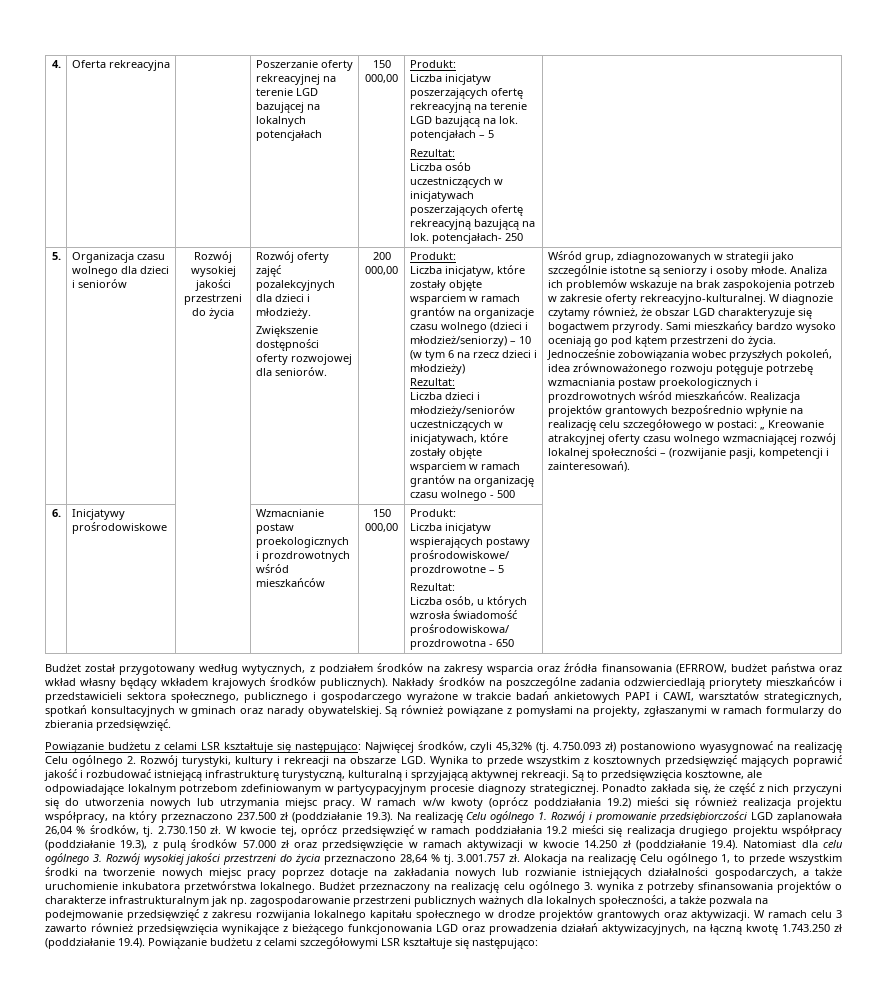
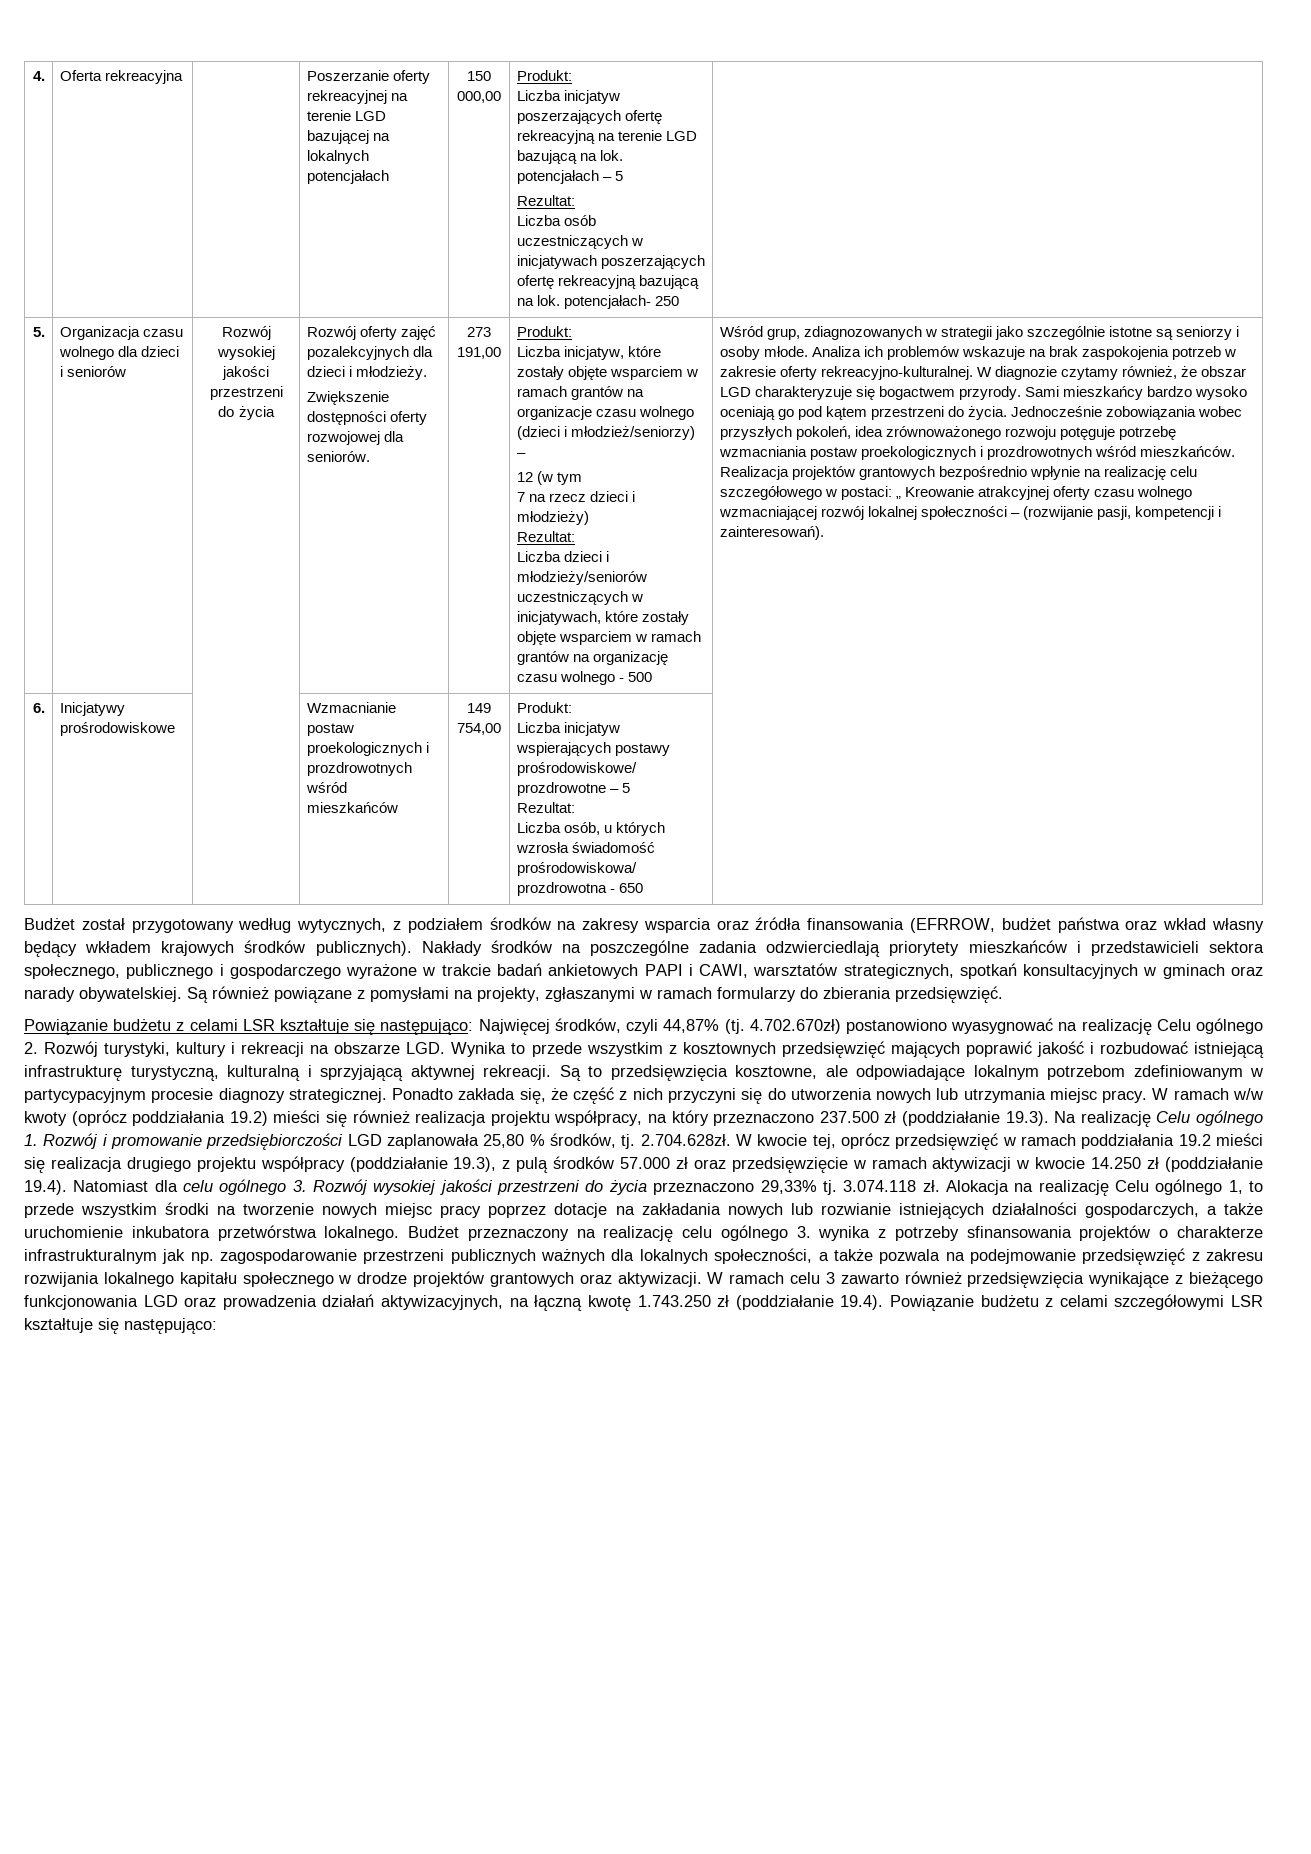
- 200 000,00
+ 273 191,00
- Liczba inicjatyw, które zostały objęte wsparciem w ramach grantów na organizacje czasu wolnego (dzieci i młodzież/seniorzy) – 10 (w tym 6 na rzecz dzieci i młodzieży)
+ Liczba inicjatyw, które zostały objęte wsparciem w ramach grantów na organizacje czasu wolnego (dzieci i młodzież/seniorzy) –
+ 12 (w tym
+ 7 na rzecz dzieci i młodzieży)
- 6. | Inicjatywy prośrodowiskowe | | Wzmacnianie postaw proekologicznych i prozdrowotnych wśród mieszkańców | 150 000,00 | Produkt:
+ 6. | Inicjatywy prośrodowiskowe | | Wzmacnianie postaw proekologicznych i prozdrowotnych wśród mieszkańców | 149 754,00 | Produkt:
- Powiązanie budżetu z celami LSR kształtuje się następująco: Najwięcej środków, czyli 45,32% (tj. 4.750.093 zł) postanowiono wyasygnować na realizację Celu ogólnego 2. Rozwój turystyki, kultury i rekreacji na obszarze LGD. Wynika to przede wszystkim z kosztownych przedsięwzięć mających poprawić jakość i rozbudować istniejącą infrastrukturę turystyczną, kulturalną i sprzyjającą aktywnej rekreacji.
+ Powiązanie budżetu z celami LSR kształtuje się następująco: Najwięcej środków, czyli 44,87% (tj. 4.702.670zł) postanowiono wyasygnować na realizację Celu ogólnego 2. Rozwój turystyki, kultury i rekreacji na obszarze LGD. Wynika to przede wszystkim z kosztownych przedsięwzięć mających poprawić jakość i rozbudować istniejącą infrastrukturę turystyczną, kulturalną i sprzyjającą aktywnej rekreacji.
- W ramach w/w kwoty (oprócz poddziałania 19.2) mieści się również realizacja projektu współpracy, na który przeznaczono 237.500 zł (poddziałanie 19.3). Na realizację Celu ogólnego 1. Rozwój i promowanie przedsiębiorczości LGD zaplanowała 26,04 % środków, tj.
+ W ramach w/w kwoty (oprócz poddziałania 19.2) mieści się również realizacja projektu współpracy, na który przeznaczono 237.500 zł (poddziałanie 19.3). Na realizację Celu ogólnego 1. Rozwój i promowanie przedsiębiorczości LGD zaplanowała 25,80 % środków, tj.
- 2.730.150 zł. W kwocie tej, oprócz przedsięwzięć w ramach poddziałania 19.2 mieści się realizacja drugiego projektu współpracy (poddziałanie 19.3), z pulą środków 57.000 zł oraz przedsięwzięcie w ramach aktywizacji w kwocie 14.250 zł (poddziałanie 19.4). Natomiast dla celu ogólnego 3. Rozwój wysokiej jakości przestrzeni do życia przeznaczono 28,64 % tj. 3.001.757 zł.
+ 2.704.628zł. W kwocie tej, oprócz przedsięwzięć w ramach poddziałania 19.2 mieści się realizacja drugiego projektu współpracy (poddziałanie 19.3), z pulą środków 57.000 zł oraz przedsięwzięcie w ramach aktywizacji w kwocie 14.250 zł (poddziałanie 19.4). Natomiast dla celu ogólnego 3. Rozwój wysokiej jakości przestrzeni do życia przeznaczono 29,33% tj. 3.074.118 zł.

